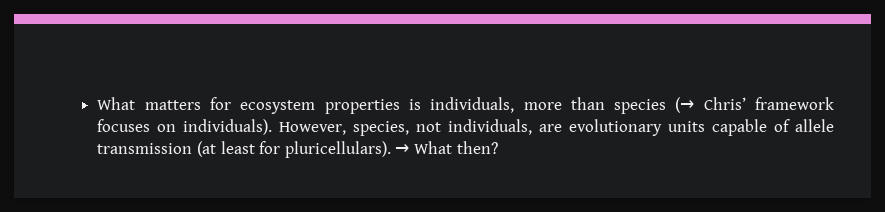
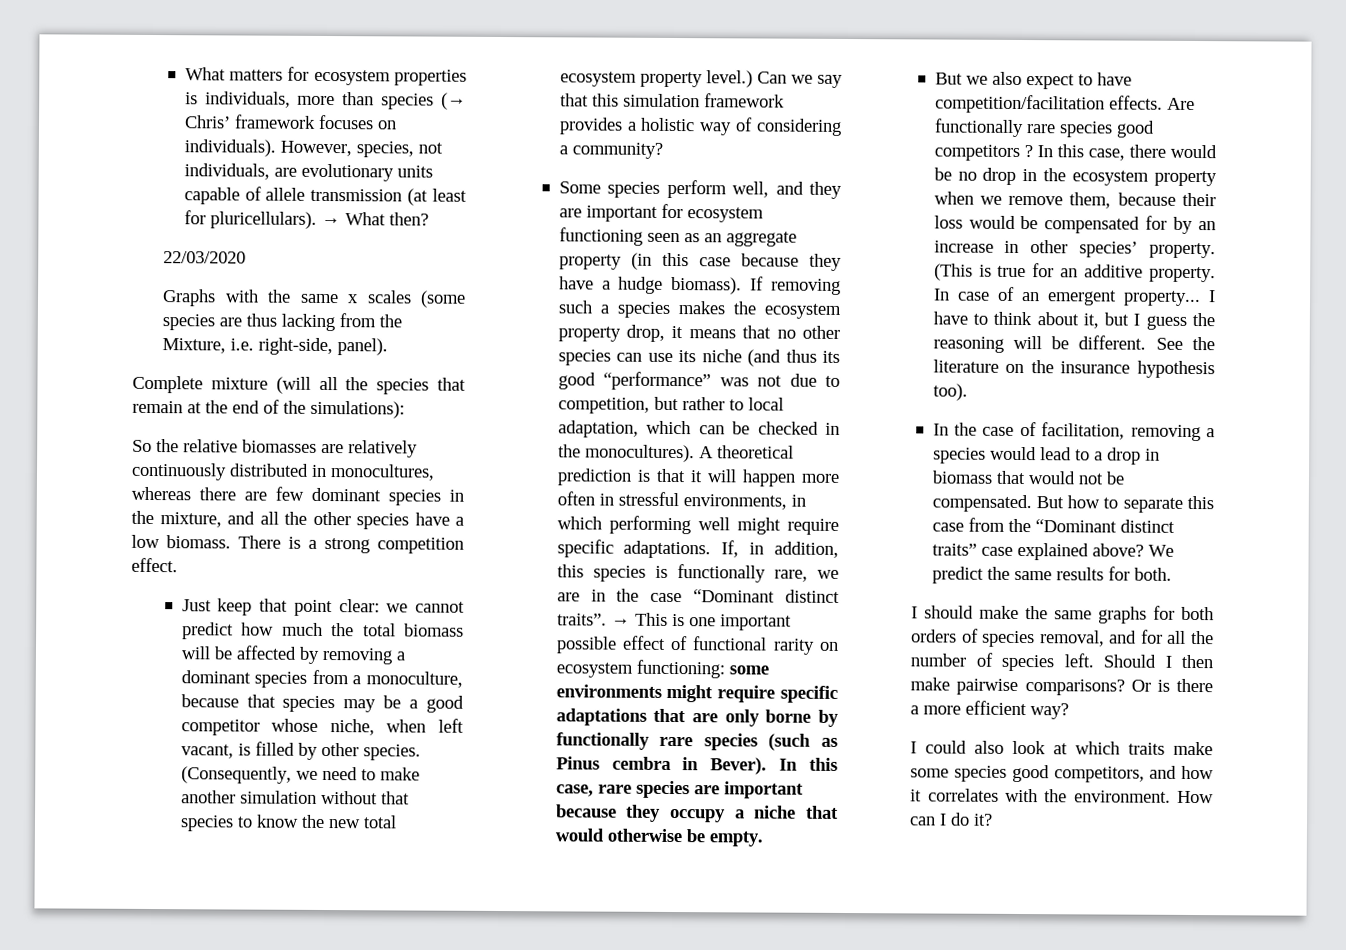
+ 22/03/2020
+ Graphs with the same x scales (some species are thus lacking from the Mixture, i.e. right-side, panel).
+ Complete mixture (will all the species that remain at the end of the simulations):
+ So the relative biomasses are relatively continuously distributed in monocultures, whereas there are few dominant species in the mixture, and all the other species have a low biomass. There is a strong competition effect.
+ Just keep that point clear: we cannot predict how much the total biomass will be affected by removing a dominant species from a monoculture, because that species may be a good competitor whose niche, when left vacant, is filled by other species. (Consequently, we need to make another simulation without that species to know the new total ecosystem property level.) Can we say that this simulation framework provides a holistic way of considering a community?
+ Some species perform well, and they are important for ecosystem functioning seen as an aggregate property (in this case because they have a hudge biomass). If removing such a species makes the ecosystem property drop, it means that no other species can use its niche (and thus its good “performance” was not due to competition, but rather to local adaptation, which can be checked in the monocultures). A theoretical prediction is that it will happen more often in stressful environments, in which performing well might require specific adaptations. If, in addition, this species is functionally rare, we are in the case “Dominant distinct traits”. → This is one important possible effect of functional rarity on ecosystem functioning: some environments might require specific adaptations that are only borne by functionally rare species (such as Pinus cembra in Bever). In this case, rare species are important because they occupy a niche that would otherwise be empty.
+ But we also expect to have competition/facilitation effects. Are functionally rare species good competitors ? In this case, there would be no drop in the ecosystem property when we remove them, because their loss would be compensated for by an increase in other species’ property. (This is true for an additive property. In case of an emergent property... I have to think about it, but I guess the reasoning will be different. See the literature on the insurance hypothesis too).
+ In the case of facilitation, removing a species would lead to a drop in biomass that would not be compensated. But how to separate this case from the “Dominant distinct traits” case explained above? We predict the same results for both.
+ I should make the same graphs for both orders of species removal, and for all the number of species left. Should I then make pairwise comparisons? Or is there a more efficient way?
+ I could also look at which traits make some species good competitors, and how it correlates with the environment. How can I do it?

